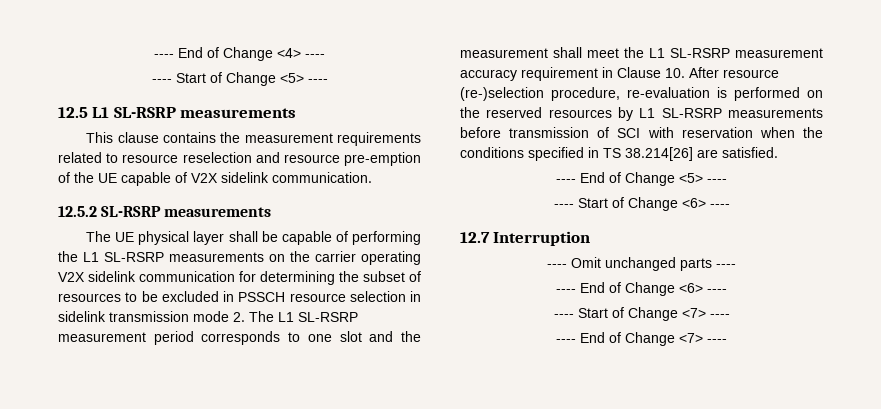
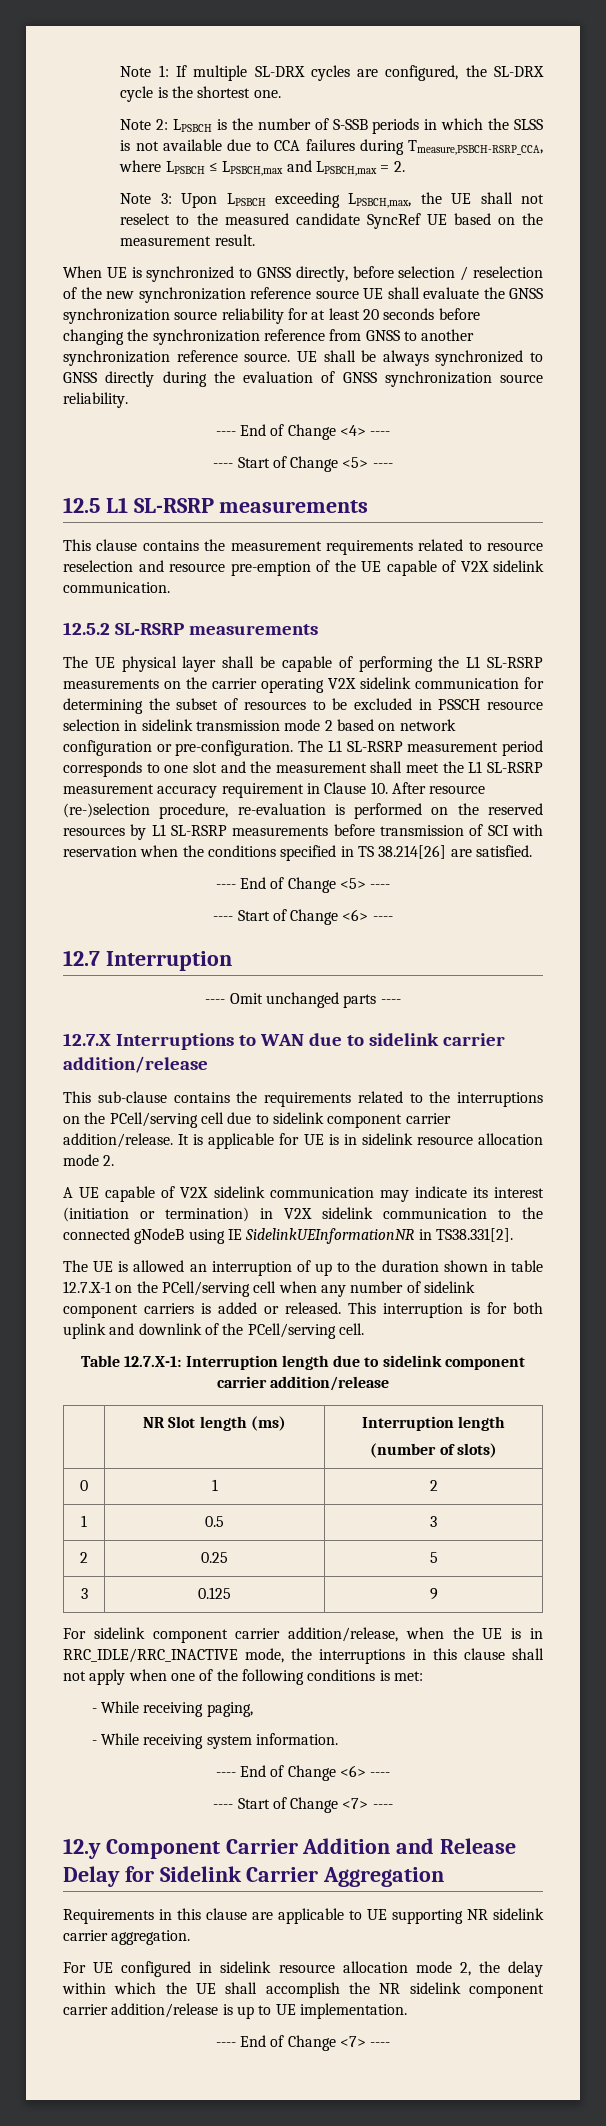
+ Note 1: If multiple SL-DRX cycles are configured, the SL-DRX cycle is the shortest one.
+ Note 2: LPSBCH is the number of S-SSB periods in which the SLSS is not available due to CCA failures during Tmeasure,PSBCH-RSRP_CCA, where LPSBCH ≤ LPSBCH,max and LPSBCH,max = 2.
+ Note 3: Upon LPSBCH exceeding LPSBCH,max, the UE shall not reselect to the measured candidate SyncRef UE based on the measurement result.
+ When UE is synchronized to GNSS directly, before selection / reselection of the new synchronization reference source UE shall evaluate the GNSS synchronization source reliability for at least 20 seconds before changing the synchronization reference from GNSS to another synchronization reference source. UE shall be always synchronized to GNSS directly during the evaluation of GNSS synchronization source reliability.
- The UE physical layer shall be capable of performing the L1 SL-RSRP measurements on the carrier operating V2X sidelink communication for determining the subset of resources to be excluded in PSSCH resource selection in sidelink transmission mode 2. The L1 SL-RSRP measurement period corresponds to one slot and the measurement shall meet the L1 SL-RSRP measurement accuracy requirement in Clause 10. After resource (re-)selection procedure, re-evaluation is performed on the reserved resources by L1 SL-RSRP measurements before transmission of SCI with reservation when the conditions specified in TS 38.214[26] are satisfied.
+ The UE physical layer shall be capable of performing the L1 SL-RSRP measurements on the carrier operating V2X sidelink communication for determining the subset of resources to be excluded in PSSCH resource selection in sidelink transmission mode 2 based on network configuration or pre-configuration. The L1 SL-RSRP measurement period corresponds to one slot and the measurement shall meet the L1 SL-RSRP measurement accuracy requirement in Clause 10. After resource (re-)selection procedure, re-evaluation is performed on the reserved resources by L1 SL-RSRP measurements before transmission of SCI with reservation when the conditions specified in TS 38.214[26] are satisfied.
+ 12.7.X Interruptions to WAN due to sidelink carrier addition/release
+ This sub-clause contains the requirements related to the interruptions on the PCell/serving cell due to sidelink component carrier addition/release. It is applicable for UE is in sidelink resource allocation mode 2.
+ A UE capable of V2X sidelink communication may indicate its interest (initiation or termination) in V2X sidelink communication to the connected gNodeB using IE SidelinkUEInformationNR in TS38.331[2].
+ The UE is allowed an interruption of up to the duration shown in table 12.7.X-1 on the PCell/serving cell when any number of sidelink component carriers is added or released. This interruption is for both uplink and downlink of the PCell/serving cell.
+ Table 12.7.X-1: Interruption length due to sidelink component carrier addition/release
+ | NR Slot length (ms) | Interruption length
+ (number of slots)
+ 0 | 1 | 2
+ 1 | 0.5 | 3
+ 2 | 0.25 | 5
+ 3 | 0.125 | 9
+ For sidelink component carrier addition/release, when the UE is in RRC_IDLE/RRC_INACTIVE mode, the interruptions in this clause shall not apply when one of the following conditions is met:
+ - While receiving paging,
+ - While receiving system information.
+ 12.y Component Carrier Addition and Release Delay for Sidelink Carrier Aggregation
+ Requirements in this clause are applicable to UE supporting NR sidelink carrier aggregation.
+ For UE configured in sidelink resource allocation mode 2, the delay within which the UE shall accomplish the NR sidelink component carrier addition/release is up to UE implementation.

